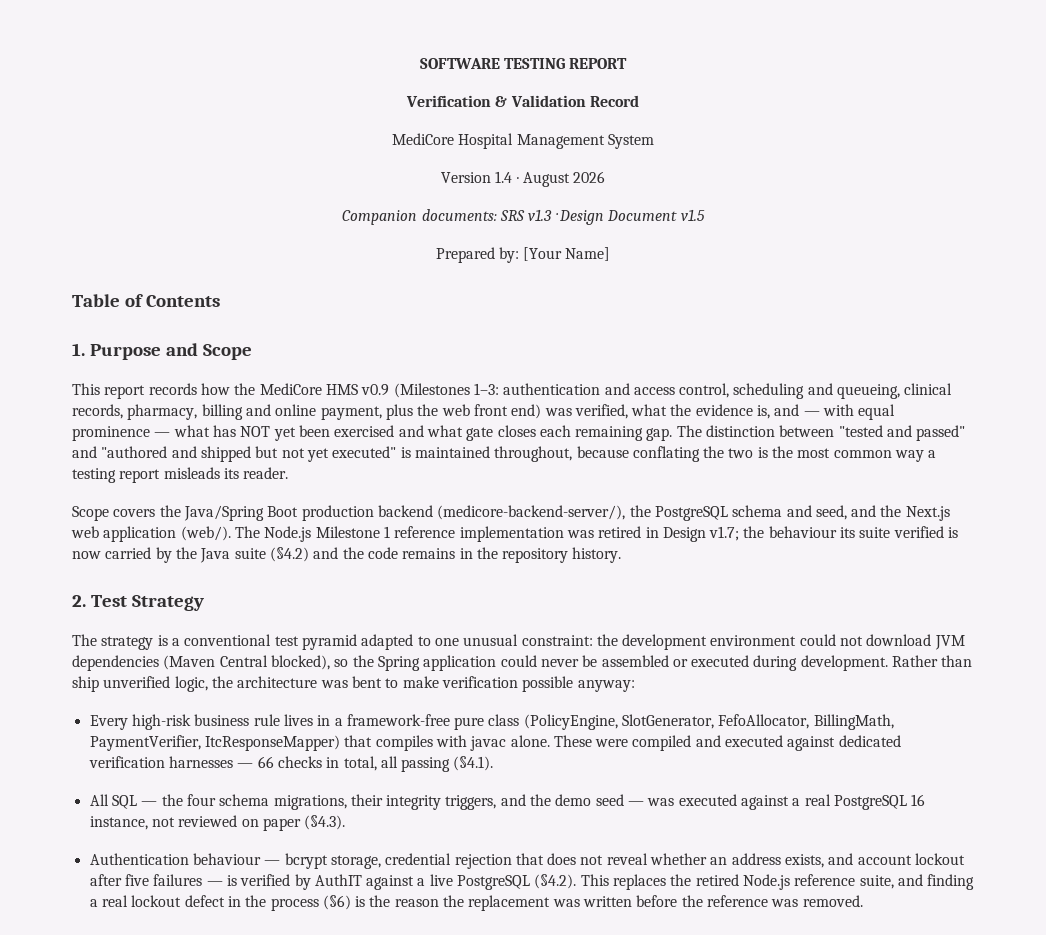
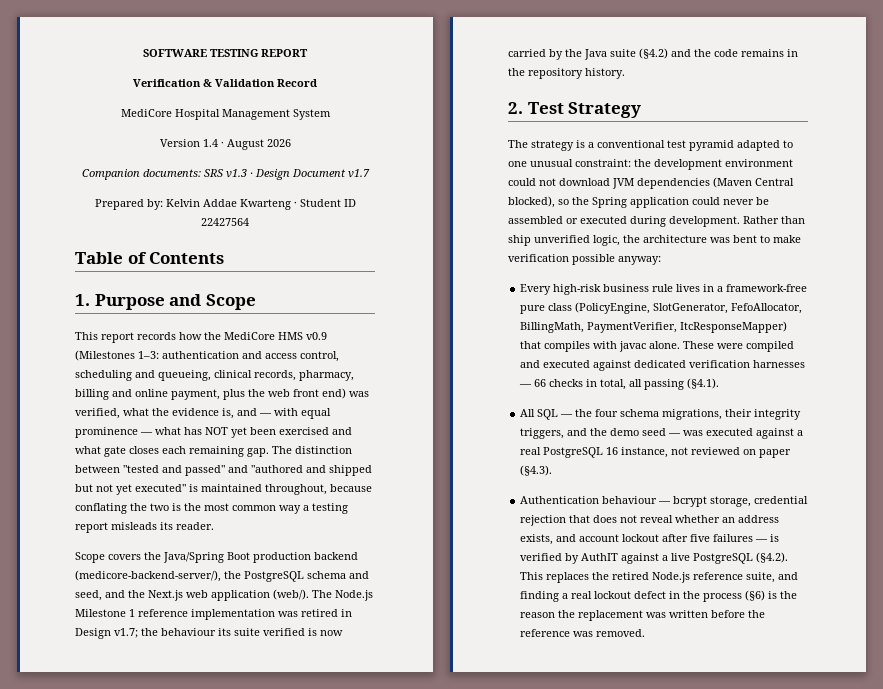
- Companion documents: SRS v1.3 · Design Document v1.5
+ Companion documents: SRS v1.3 · Design Document v1.7
- Prepared by: [Your Name]
+ Prepared by: Kelvin Addae Kwarteng · Student ID 22427564

